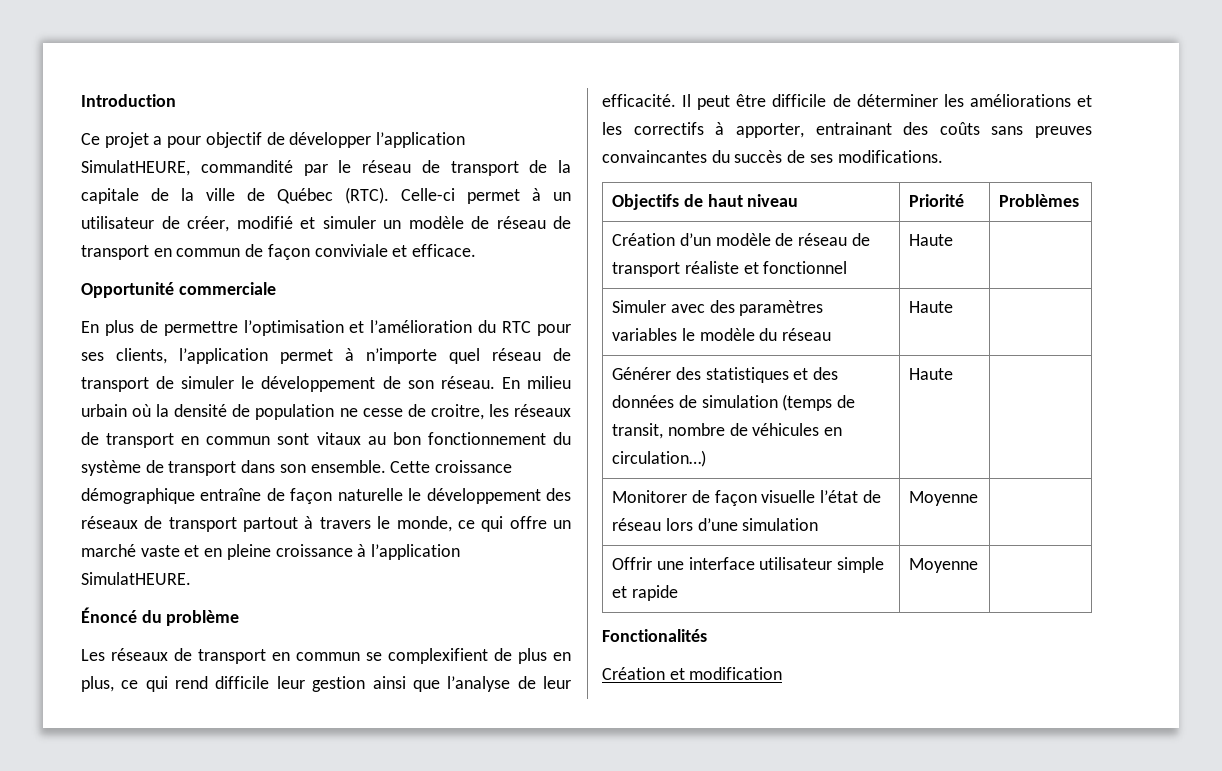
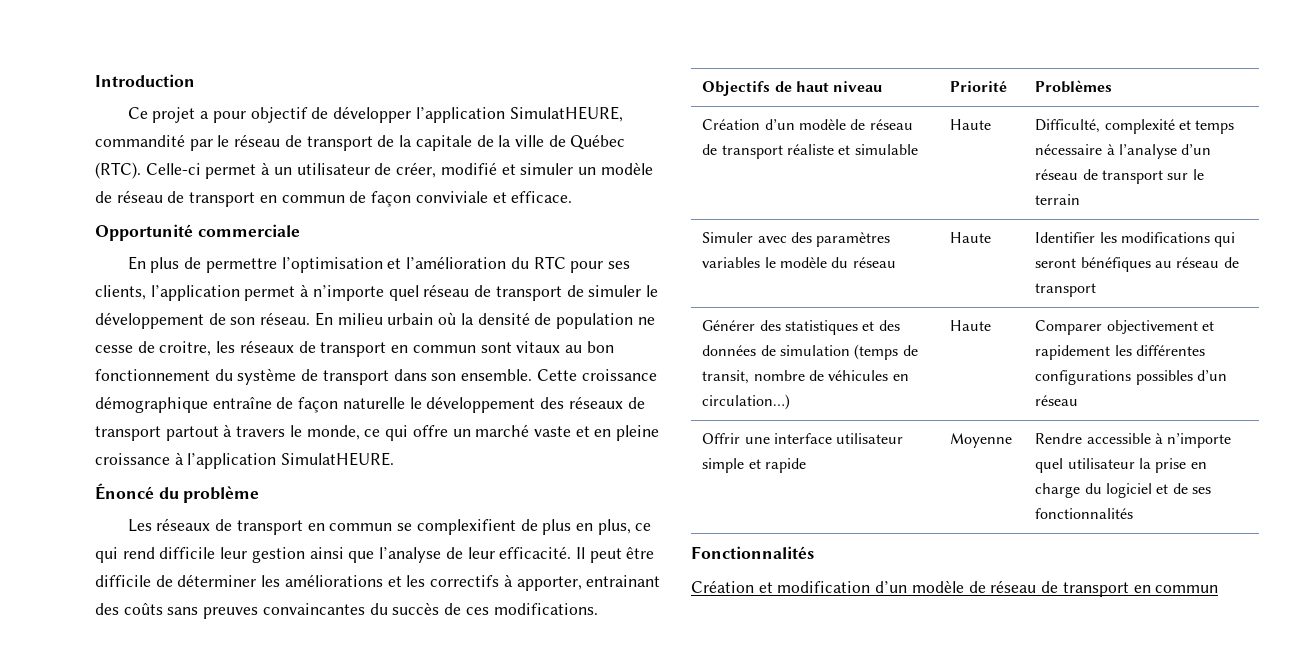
- Il peut être difficile de déterminer les améliorations et les correctifs à apporter, entrainant des coûts sans preuves convaincantes du succès de ses modifications.
+ Il peut être difficile de déterminer les améliorations et les correctifs à apporter, entrainant des coûts sans preuves convaincantes du succès de ces modifications.
- Création d’un modèle de réseau de transport réaliste et fonctionnel | Haute |
+ Création d’un modèle de réseau de transport réaliste et simulable | Haute | Difficulté, complexité et temps nécessaire à l’analyse d’un réseau de transport sur le terrain
- Simuler avec des paramètres variables le modèle du réseau | Haute |
+ Simuler avec des paramètres variables le modèle du réseau | Haute | Identifier les modifications qui seront bénéfiques au réseau de transport
- Générer des statistiques et des données de simulation (temps de transit, nombre de véhicules en circulation…) | Haute |
- Monitorer de façon visuelle l’état de réseau lors d’une simulation | Moyenne |
+ Générer des statistiques et des données de simulation (temps de transit, nombre de véhicules en circulation…) | Haute | Comparer objectivement et rapidement les différentes configurations possibles d’un réseau
- Offrir une interface utilisateur simple et rapide | Moyenne |
- Fonctionalités
- Création et modification
+ Offrir une interface utilisateur simple et rapide | Moyenne | Rendre accessible à n’importe quel utilisateur la prise en charge du logiciel et de ses fonctionnalités
+ Fonctionnalités
+ Création et modification d’un modèle de réseau de transport en commun

